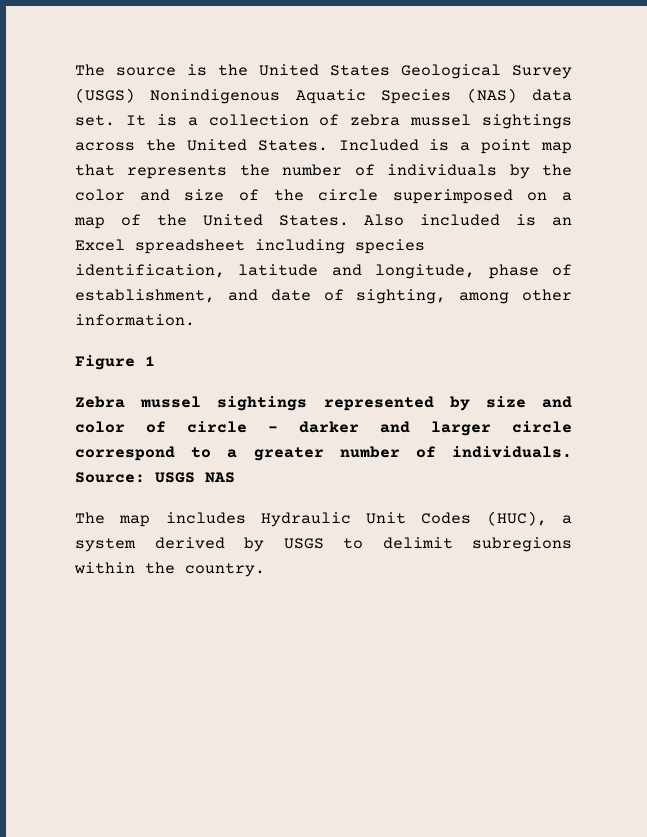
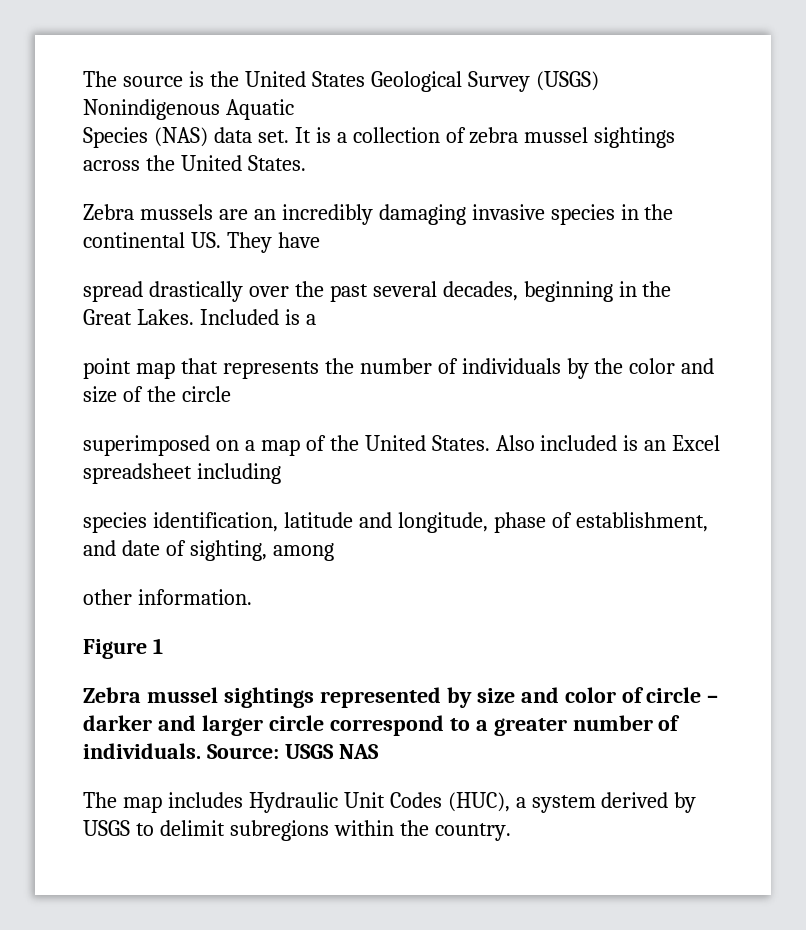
- The source is the United States Geological Survey (USGS) Nonindigenous Aquatic Species (NAS) data set.
+ The source is the United States Geological Survey (USGS) Nonindigenous Aquatic
+ Species (NAS) data set.
- It is a collection of zebra mussel sightings across the United States. Included is a point map that represents the number of individuals by the color and size of the circle superimposed on a map of the United States.
+ It is a collection of zebra mussel sightings across the United States.
+ Zebra mussels are an incredibly damaging invasive species in the continental US. They have
+ spread drastically over the past several decades, beginning in the Great Lakes. Included is a
+ point map that represents the number of individuals by the color and size of the circle
+ superimposed on a map of the United States.
- Also included is an Excel spreadsheet including species identification, latitude and longitude, phase of establishment, and date of sighting, among other information.
+ Also included is an Excel spreadsheet including
+ species identification, latitude and longitude, phase of establishment, and date of sighting, among
+ other information.

